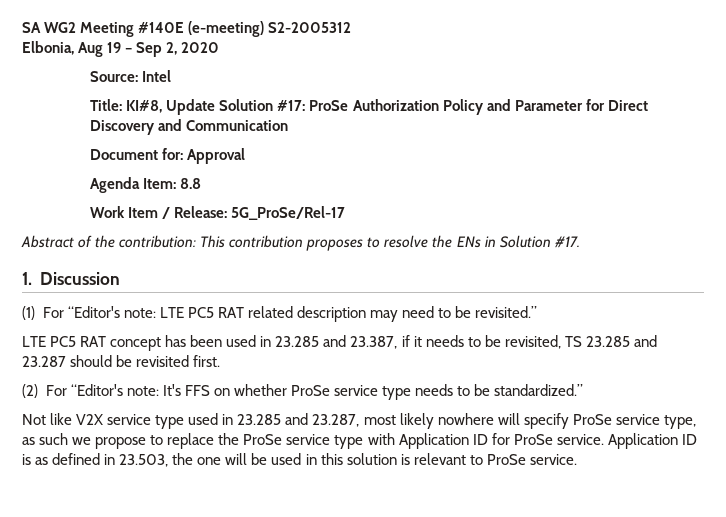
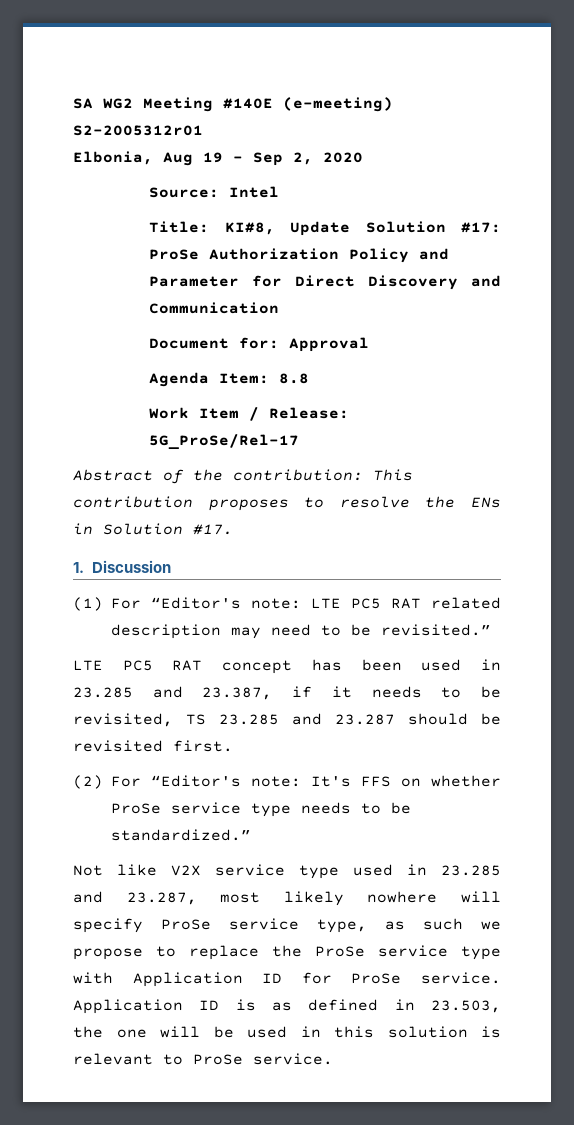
- SA WG2 Meeting #140E (e-meeting) S2-2005312
+ SA WG2 Meeting #140E (e-meeting) S2-2005312r01

